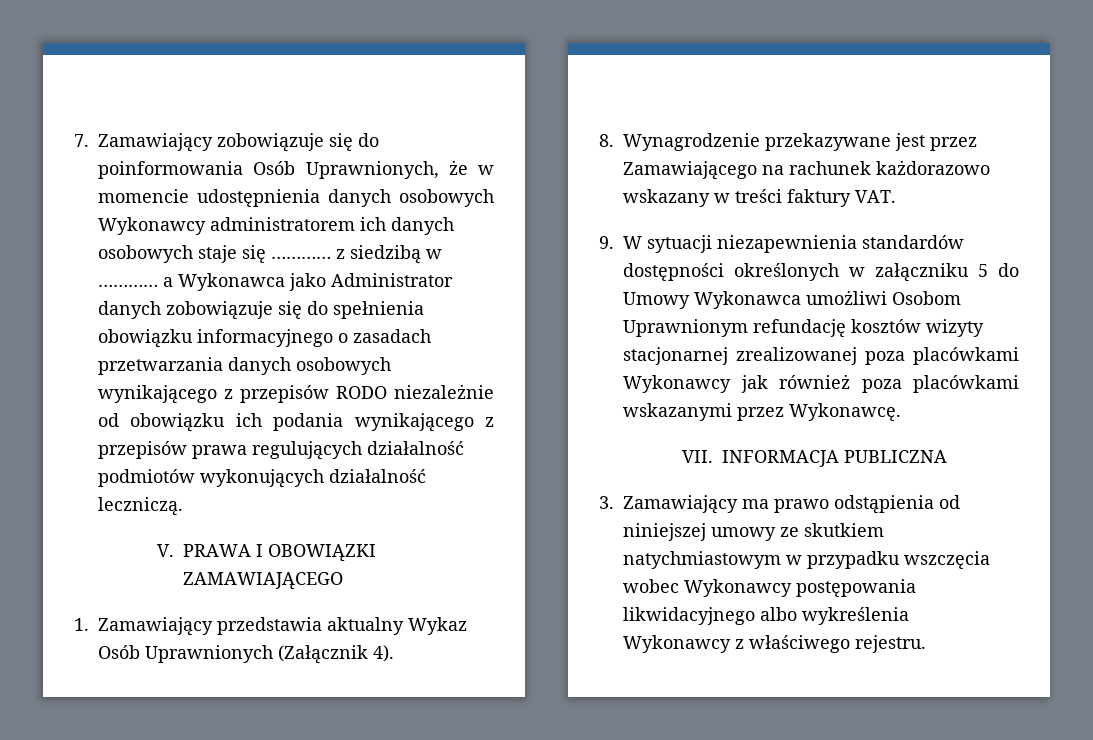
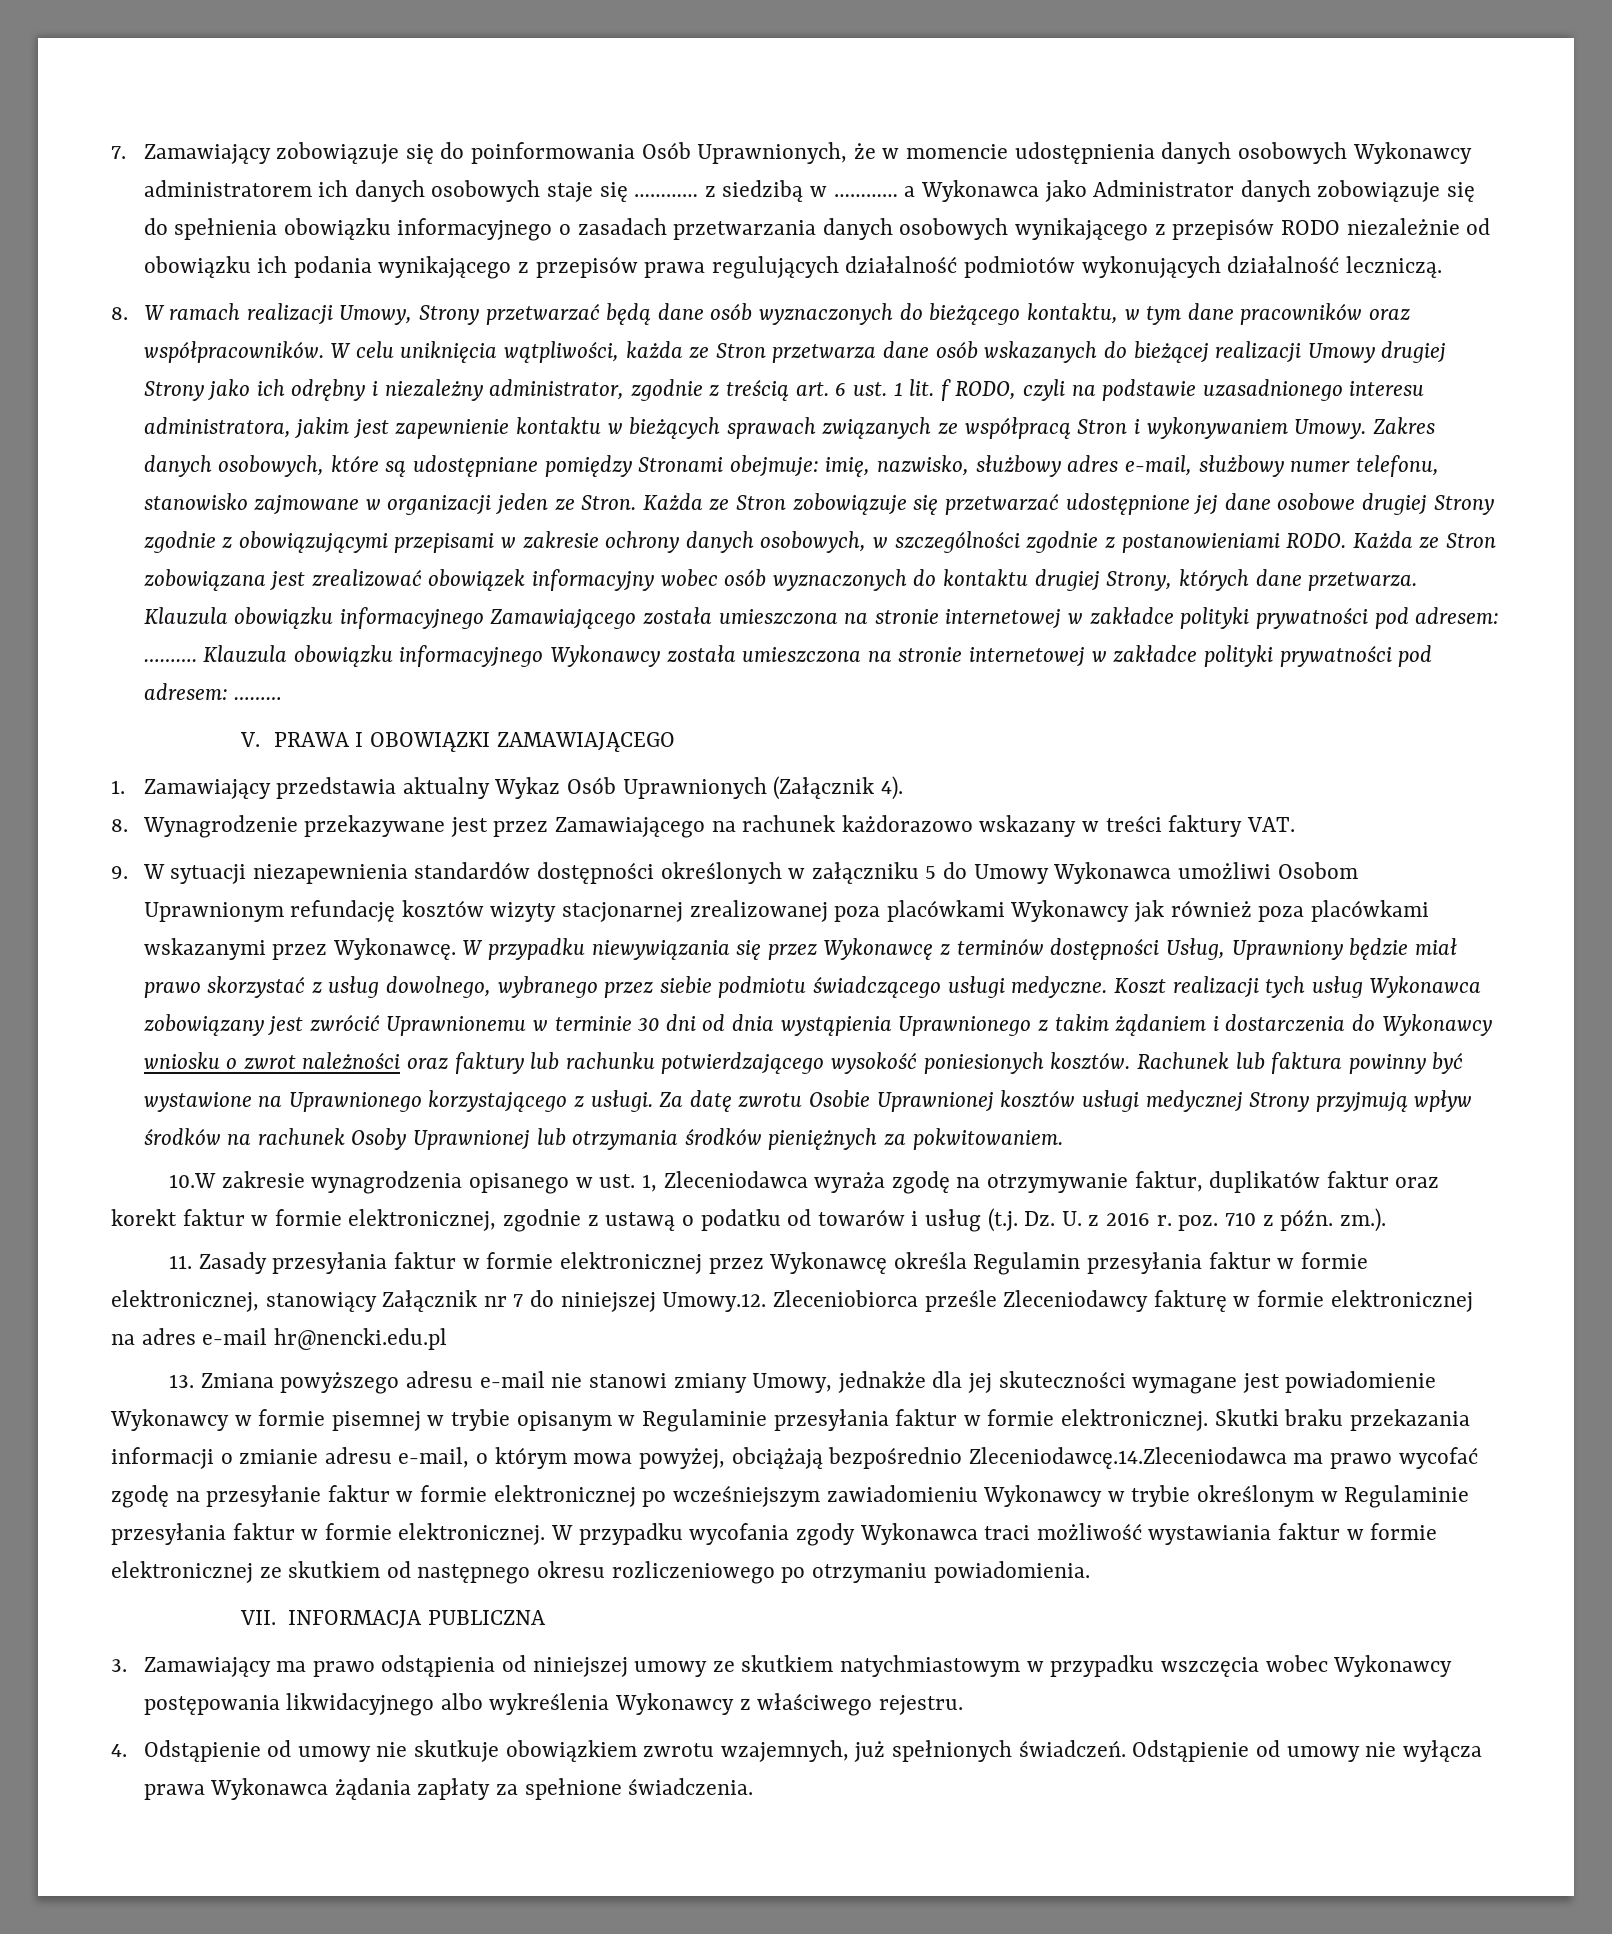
+ 8. W ramach realizacji Umowy, Strony przetwarzać będą dane osób wyznaczonych do bieżącego kontaktu, w tym dane pracowników oraz współpracowników. W celu uniknięcia wątpliwości, każda ze Stron przetwarza dane osób wskazanych do bieżącej realizacji Umowy drugiej Strony jako ich odrębny i niezależny administrator, zgodnie z treścią art. 6 ust. 1 lit. f RODO, czyli na podstawie uzasadnionego interesu administratora, jakim jest zapewnienie kontaktu w bieżących sprawach związanych ze współpracą Stron i wykonywaniem Umowy. Zakres danych osobowych, które są udostępniane pomiędzy Stronami obejmuje: imię, nazwisko, służbowy adres e-mail, służbowy numer telefonu, stanowisko zajmowane w organizacji jeden ze Stron. Każda ze Stron zobowiązuje się przetwarzać udostępnione jej dane osobowe drugiej Strony zgodnie z obowiązującymi przepisami w zakresie ochrony danych osobowych, w szczególności zgodnie z postanowieniami RODO. Każda ze Stron zobowiązana jest zrealizować obowiązek informacyjny wobec osób wyznaczonych do kontaktu drugiej Strony, których dane przetwarza. Klauzula obowiązku informacyjnego Zamawiającego została umieszczona na stronie internetowej w zakładce polityki prywatności pod adresem: ………. Klauzula obowiązku informacyjnego Wykonawcy została umieszczona na stronie internetowej w zakładce polityki prywatności pod adresem: ………
+ W przypadku niewywiązania się przez Wykonawcę z terminów dostępności Usług, Uprawniony będzie miał prawo skorzystać z usług dowolnego, wybranego przez siebie podmiotu świadczącego usługi medyczne. Koszt realizacji tych usług Wykonawca zobowiązany jest zwrócić Uprawnionemu w terminie 30 dni od dnia wystąpienia Uprawnionego z takim żądaniem i dostarczenia do Wykonawcy wniosku o zwrot należności oraz faktury lub rachunku potwierdzającego wysokość poniesionych kosztów. Rachunek lub faktura powinny być wystawione na Uprawnionego korzystającego z usługi. Za datę zwrotu Osobie Uprawnionej kosztów usługi medycznej Strony przyjmują wpływ środków na rachunek Osoby Uprawnionej lub otrzymania środków pieniężnych za pokwitowaniem.
+ 10.W zakresie wynagrodzenia opisanego w ust. 1, Zleceniodawca wyraża zgodę na otrzymywanie faktur, duplikatów faktur oraz korekt faktur w formie elektronicznej, zgodnie z ustawą o podatku od towarów i usług (t.j. Dz. U. z 2016 r. poz. 710 z późn. zm.).
+ 11. Zasady przesyłania faktur w formie elektronicznej przez Wykonawcę określa Regulamin przesyłania faktur w formie elektronicznej, stanowiący Załącznik nr 7 do niniejszej Umowy.12. Zleceniobiorca prześle Zleceniodawcy fakturę w formie elektronicznej na adres e-mail hr@nencki.edu.pl
+ 13. Zmiana powyższego adresu e-mail nie stanowi zmiany Umowy, jednakże dla jej skuteczności wymagane jest powiadomienie Wykonawcy w formie pisemnej w trybie opisanym w Regulaminie przesyłania faktur w formie elektronicznej. Skutki braku przekazania informacji o zmianie adresu e-mail, o którym mowa powyżej, obciążają bezpośrednio Zleceniodawcę.14.Zleceniodawca ma prawo wycofać zgodę na przesyłanie faktur w formie elektronicznej po wcześniejszym zawiadomieniu Wykonawcy w trybie określonym w Regulaminie przesyłania faktur w formie elektronicznej. W przypadku wycofania zgody Wykonawca traci możliwość wystawiania faktur w formie elektronicznej ze skutkiem od następnego okresu rozliczeniowego po otrzymaniu powiadomienia.
+ 4. Odstąpienie od umowy nie skutkuje obowiązkiem zwrotu wzajemnych, już spełnionych świadczeń. Odstąpienie od umowy nie wyłącza prawa Wykonawca żądania zapłaty za spełnione świadczenia.

